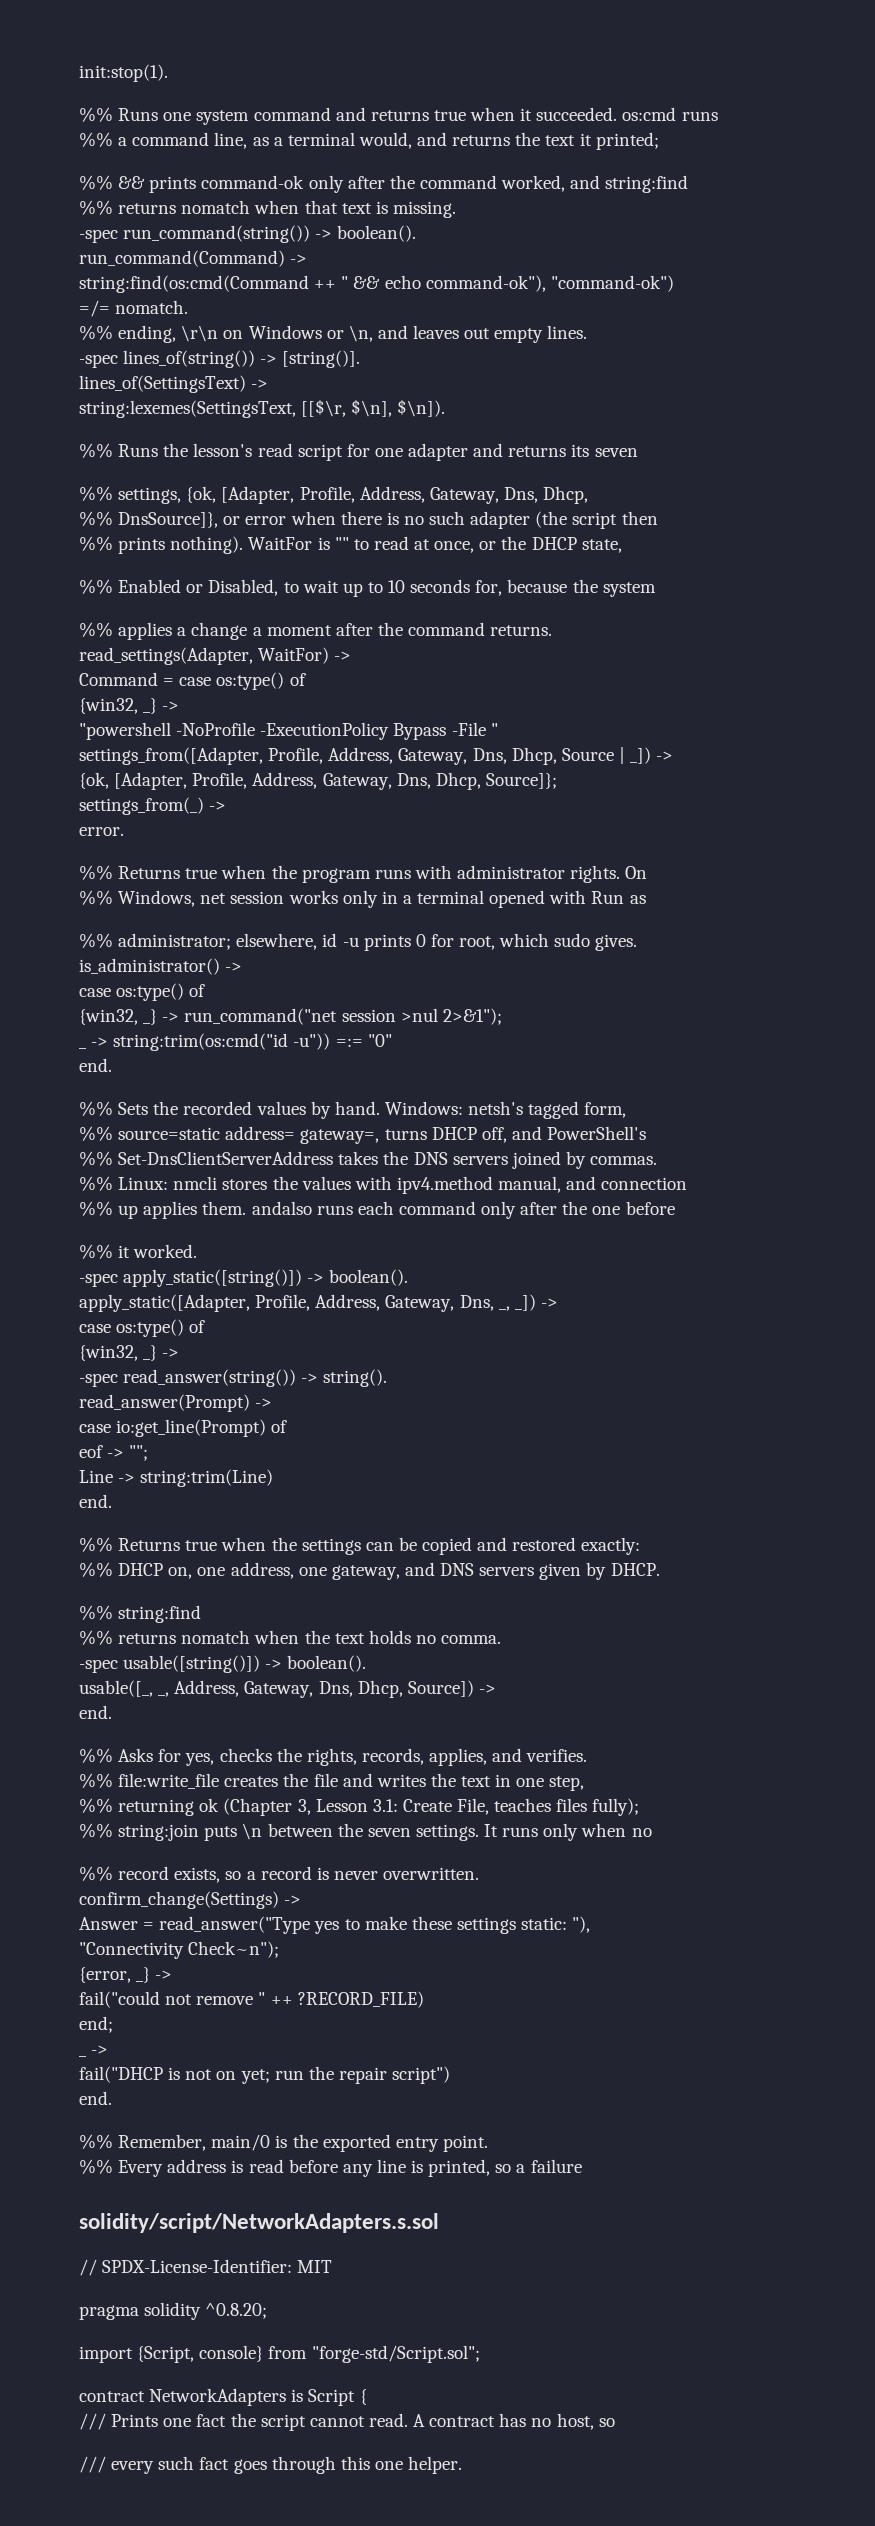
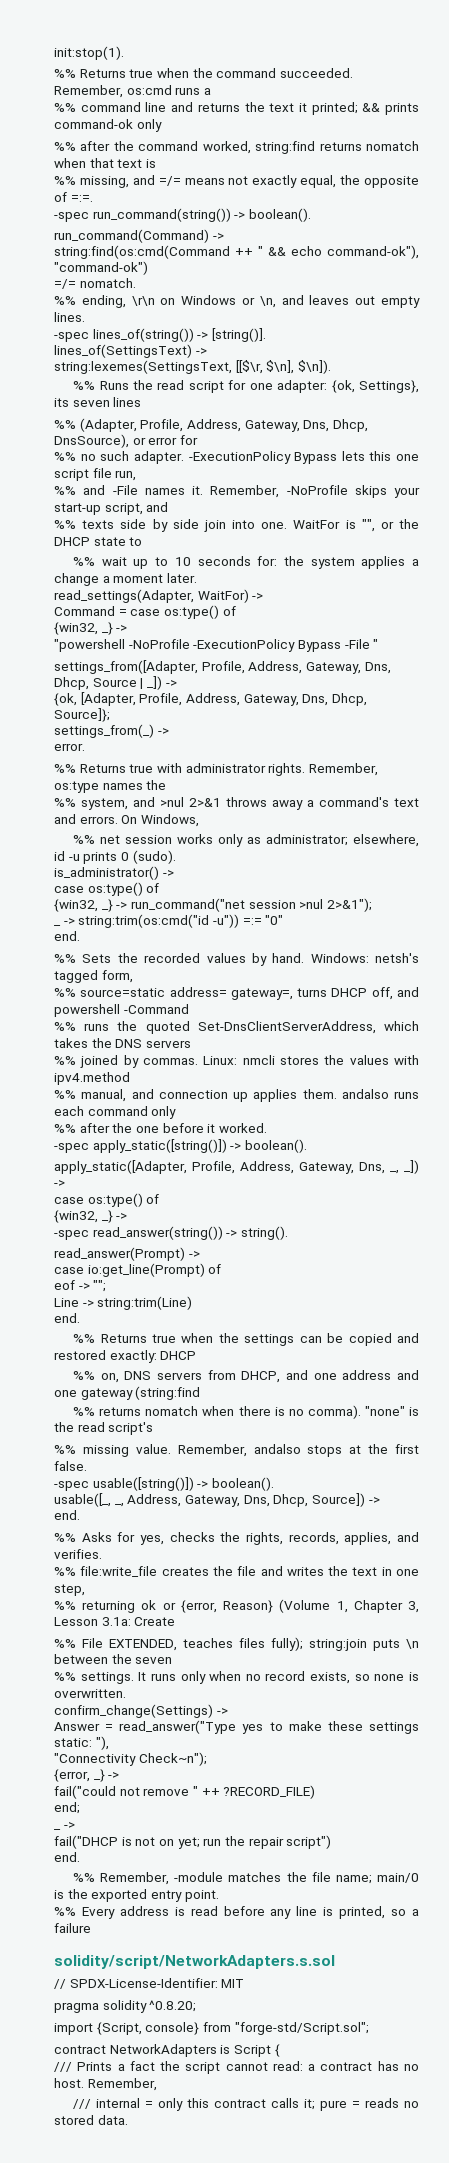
- %% Runs one system command and returns true when it succeeded. os:cmd runs
- %% a command line, as a terminal would, and returns the text it printed;
- %% && prints command-ok only after the command worked, and string:find
- %% returns nomatch when that text is missing.
+ %% Returns true when the command succeeded. Remember, os:cmd runs a
+ %% command line and returns the text it printed; && prints command-ok only
+ %% after the command worked, string:find returns nomatch when that text is
+ %% missing, and =/= means not exactly equal, the opposite of =:=.
- %% Runs the lesson's read script for one adapter and returns its seven
- %% settings, {ok, [Adapter, Profile, Address, Gateway, Dns, Dhcp,
- %% DnsSource]}, or error when there is no such adapter (the script then
- %% prints nothing). WaitFor is "" to read at once, or the DHCP state,
- %% Enabled or Disabled, to wait up to 10 seconds for, because the system
- %% applies a change a moment after the command returns.
+ %% Runs the read script for one adapter: {ok, Settings}, its seven lines
+ %% (Adapter, Profile, Address, Gateway, Dns, Dhcp, DnsSource), or error for
+ %% no such adapter. -ExecutionPolicy Bypass lets this one script file run,
+ %% and -File names it. Remember, -NoProfile skips your start-up script, and
+ %% texts side by side join into one. WaitFor is "", or the DHCP state to
+ %% wait up to 10 seconds for: the system applies a change a moment later.
- %% Returns true when the program runs with administrator rights. On
- %% Windows, net session works only in a terminal opened with Run as
- %% administrator; elsewhere, id -u prints 0 for root, which sudo gives.
+ %% Returns true with administrator rights. Remember, os:type names the
+ %% system, and >nul 2>&1 throws away a command's text and errors. On Windows,
+ %% net session works only as administrator; elsewhere, id -u prints 0 (sudo).
- %% source=static address= gateway=, turns DHCP off, and PowerShell's
- %% Set-DnsClientServerAddress takes the DNS servers joined by commas.
- %% Linux: nmcli stores the values with ipv4.method manual, and connection
- %% up applies them. andalso runs each command only after the one before
- %% it worked.
+ %% source=static address= gateway=, turns DHCP off, and powershell -Command
+ %% runs the quoted Set-DnsClientServerAddress, which takes the DNS servers
+ %% joined by commas. Linux: nmcli stores the values with ipv4.method
+ %% manual, and connection up applies them. andalso runs each command only
+ %% after the one before it worked.
- %% Returns true when the settings can be copied and restored exactly:
- %% DHCP on, one address, one gateway, and DNS servers given by DHCP.
- %% string:find
- %% returns nomatch when the text holds no comma.
+ %% Returns true when the settings can be copied and restored exactly: DHCP
+ %% on, DNS servers from DHCP, and one address and one gateway (string:find
+ %% returns nomatch when there is no comma). "none" is the read script's
+ %% missing value. Remember, andalso stops at the first false.
- %% returning ok (Chapter 3, Lesson 3.1: Create File, teaches files fully);
- %% string:join puts \n between the seven settings.
+ %% returning ok or {error, Reason} (Volume 1, Chapter 3, Lesson 3.1a: Create
+ %% File EXTENDED, teaches files fully); string:join puts \n between the seven
+ %% settings.
- It runs only when no
- %% record exists, so a record is never overwritten.
+ It runs only when no record exists, so none is overwritten.
- %% Remember, main/0 is the exported entry point.
+ %% Remember, -module matches the file name; main/0 is the exported entry point.
- /// Prints one fact the script cannot read. A contract has no host, so
- /// every such fact goes through this one helper.
+ /// Prints a fact the script cannot read: a contract has no host. Remember,
+ /// internal = only this contract calls it; pure = reads no stored data.

